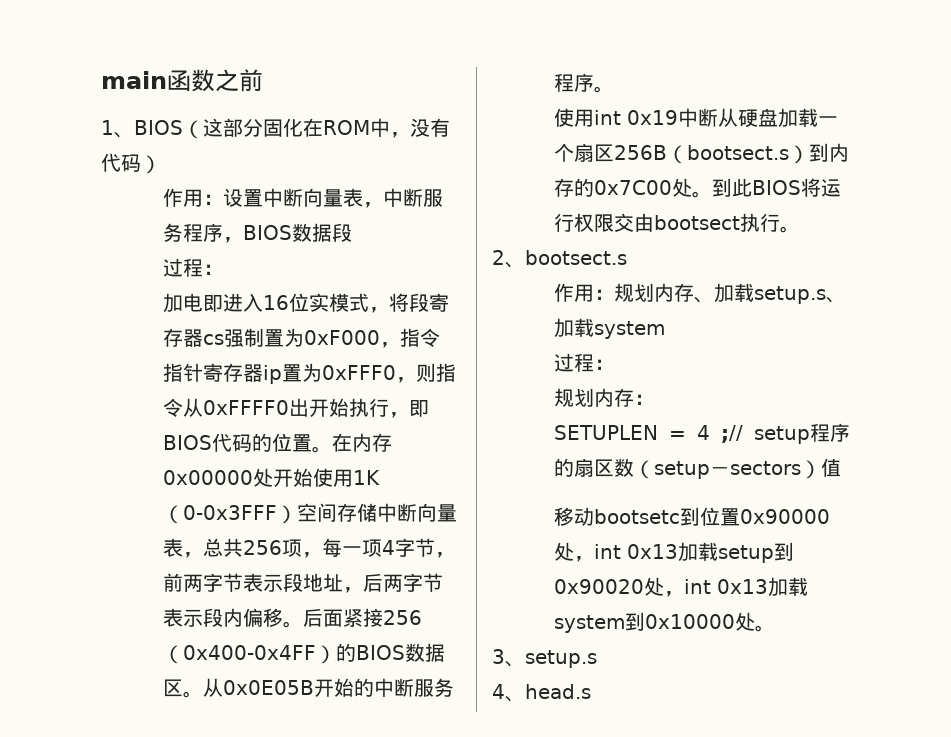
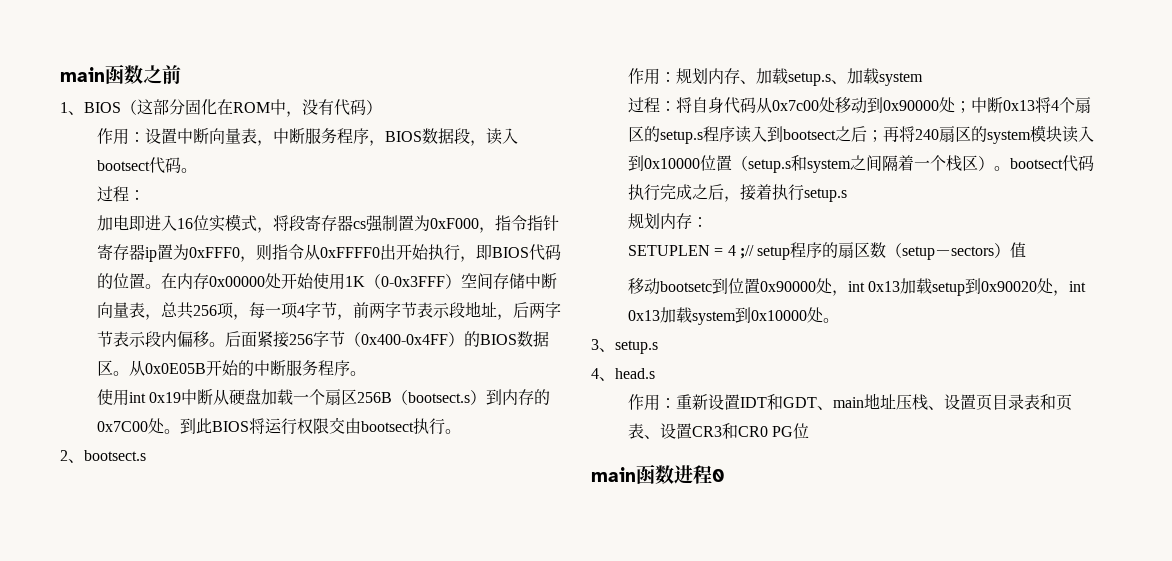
- 作用：设置中断向量表，中断服务程序，BIOS数据段
+ 作用：设置中断向量表，中断服务程序，BIOS数据段，读入bootsect代码。
- 后面紧接256（0x400-0x4FF）的BIOS数据区。
+ 后面紧接256字节（0x400-0x4FF）的BIOS数据区。
  作用：规划内存、加载setup.s、加载system
- 过程：
+ 过程：将自身代码从0x7c00处移动到0x90000处；中断0x13将4个扇区的setup.s程序读入到bootsect之后；再将240扇区的system模块读入到0x10000位置（setup.s和system之间隔着一个栈区）。bootsect代码执行完成之后，接着执行setup.s
+ 作用：重新设置IDT和GDT、main地址压栈、设置页目录表和页表、设置CR3和CR0 PG位
+ main函数进程0

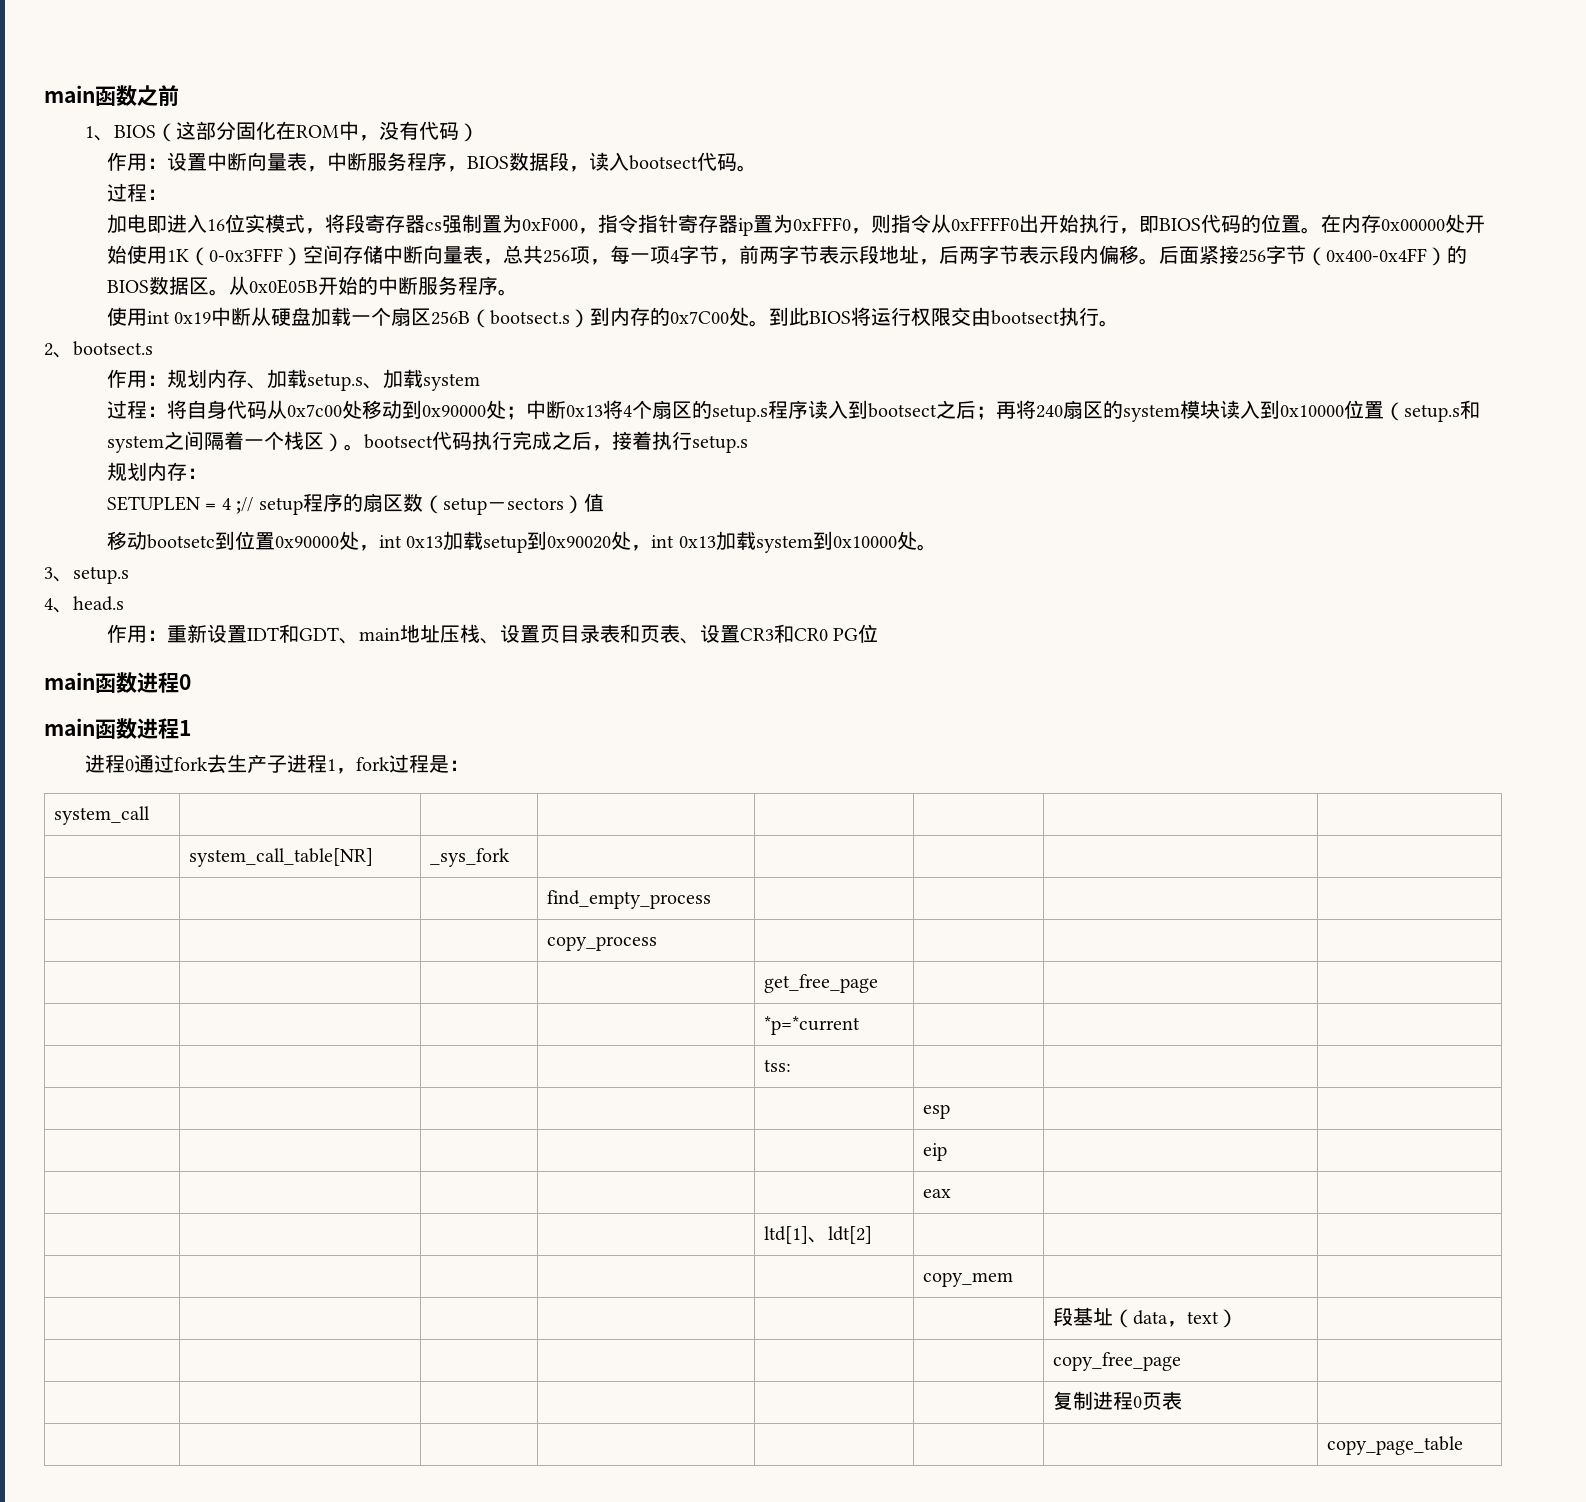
+ main函数进程1
+ 进程0通过fork去生产子进程1，fork过程是：
+ system_call | | | | | | |
+ | system_call_table[NR] | _sys_fork | | | | |
+ | | | find_empty_process | | | |
+ | | | copy_process | | | |
+ | | | | get_free_page | | |
+ | | | | *p=*current | | |
+ | | | | tss: | | |
+ | | | | | esp | |
+ | | | | | eip | |
+ | | | | | eax | |
+ | | | | ltd[1]、ldt[2] | | |
+ | | | | | copy_mem | |
+ | | | | | | 段基址（data，text） |
+ | | | | | | copy_free_page |
+ | | | | | | 复制进程0页表 |
+ | | | | | | | copy_page_table

